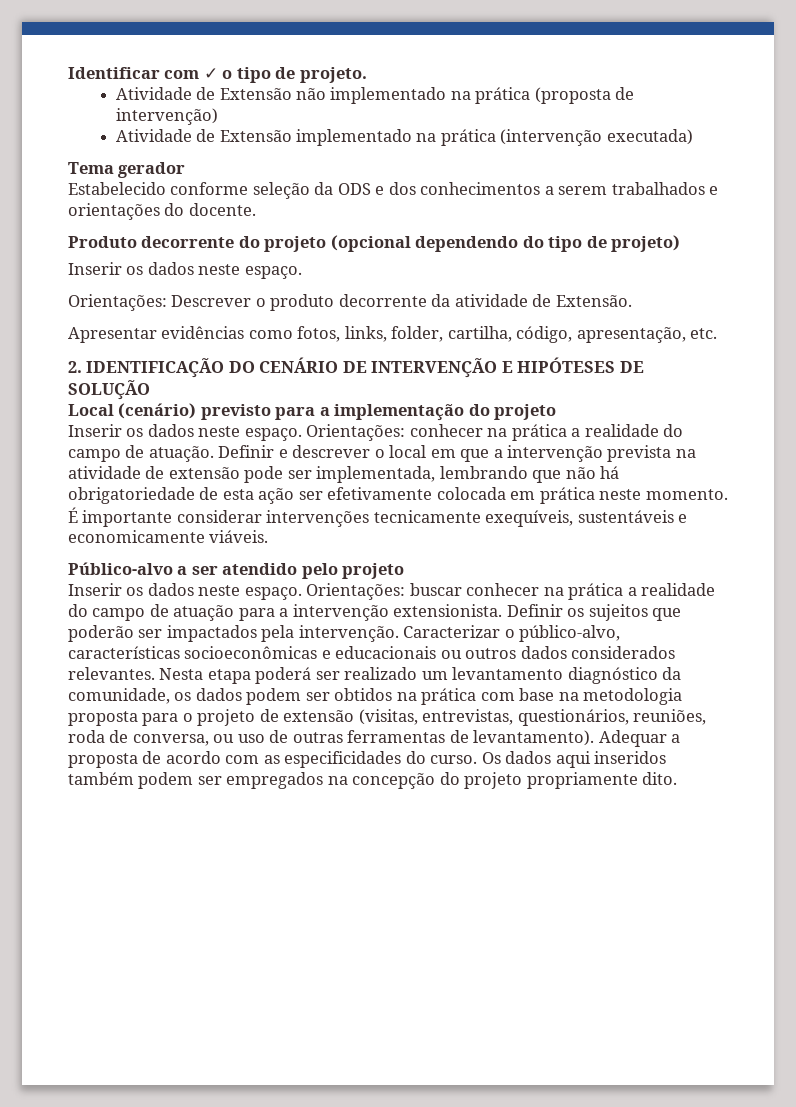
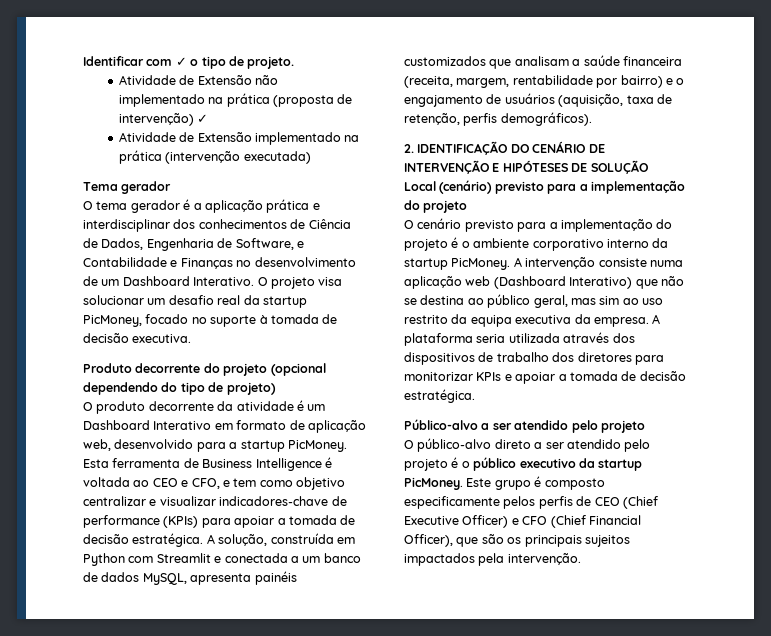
- Atividade de Extensão não implementado na prática (proposta de intervenção)
+ Atividade de Extensão não implementado na prática (proposta de intervenção) ✓
- Estabelecido conforme seleção da ODS e dos conhecimentos a serem trabalhados e orientações do docente.
+ O tema gerador é a aplicação prática e interdisciplinar dos conhecimentos de Ciência de Dados, Engenharia de Software, e Contabilidade e Finanças no desenvolvimento de um Dashboard Interativo. O projeto visa solucionar um desafio real da startup PicMoney, focado no suporte à tomada de decisão executiva.
  Produto decorrente do projeto (opcional dependendo do tipo de projeto)
- Inserir os dados neste espaço.
- Orientações: Descrever o produto decorrente da atividade de Extensão.
- Apresentar evidências como fotos, links, folder, cartilha, código, apresentação, etc.
+ O produto decorrente da atividade é um Dashboard Interativo em formato de aplicação web, desenvolvido para a startup PicMoney. Esta ferramenta de Business Intelligence é voltada ao CEO e CFO, e tem como objetivo centralizar e visualizar indicadores-chave de performance (KPIs) para apoiar a tomada de decisão estratégica. A solução, construída em Python com Streamlit e conectada a um banco de dados MySQL, apresenta painéis customizados que analisam a saúde financeira (receita, margem, rentabilidade por bairro) e o engajamento de usuários (aquisição, taxa de retenção, perfis demográficos).
- Inserir os dados neste espaço. Orientações: conhecer na prática a realidade do campo de atuação. Definir e descrever o local em que a intervenção prevista na atividade de extensão pode ser implementada, lembrando que não há obrigatoriedade de esta ação ser efetivamente colocada em prática neste momento. É importante considerar intervenções tecnicamente exequíveis, sustentáveis e economicamente viáveis.
+ O cenário previsto para a implementação do projeto é o ambiente corporativo interno da startup PicMoney. A intervenção consiste numa aplicação web (Dashboard Interativo) que não se destina ao público geral, mas sim ao uso restrito da equipa executiva da empresa. A plataforma seria utilizada através dos dispositivos de trabalho dos diretores para monitorizar KPIs e apoiar a tomada de decisão estratégica.
- Inserir os dados neste espaço. Orientações: buscar conhecer na prática a realidade do campo de atuação para a intervenção extensionista. Definir os sujeitos que poderão ser impactados pela intervenção. Caracterizar o público-alvo, características socioeconômicas e educacionais ou outros dados considerados relevantes. Nesta etapa poderá ser realizado um levantamento diagnóstico da comunidade, os dados podem ser obtidos na prática com base na metodologia proposta para o projeto de extensão (visitas, entrevistas, questionários, reuniões, roda de conversa, ou uso de outras ferramentas de levantamento). Adequar a proposta de acordo com as especificidades do curso. Os dados aqui inseridos também podem ser empregados na concepção do projeto propriamente dito.
+ O público-alvo direto a ser atendido pelo projeto é o público executivo da startup PicMoney. Este grupo é composto especificamente pelos perfis de CEO (Chief Executive Officer) e CFO (Chief Financial Officer), que são os principais sujeitos impactados pela intervenção.

